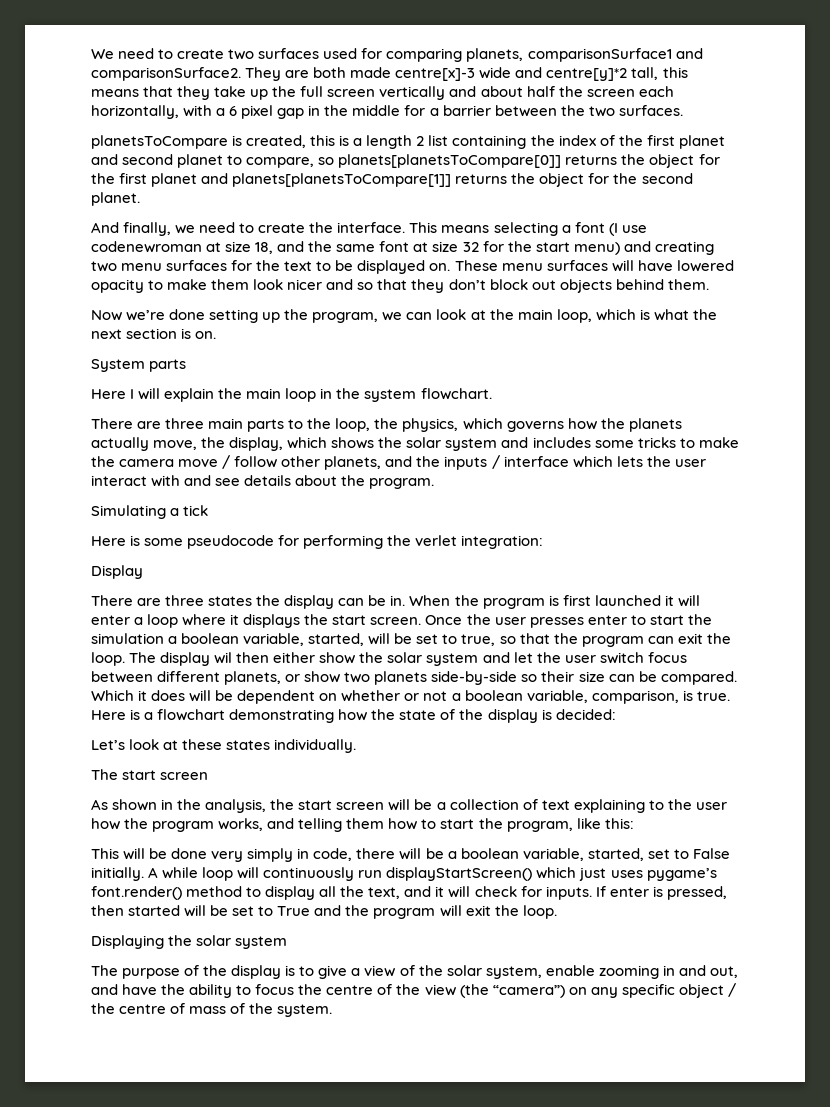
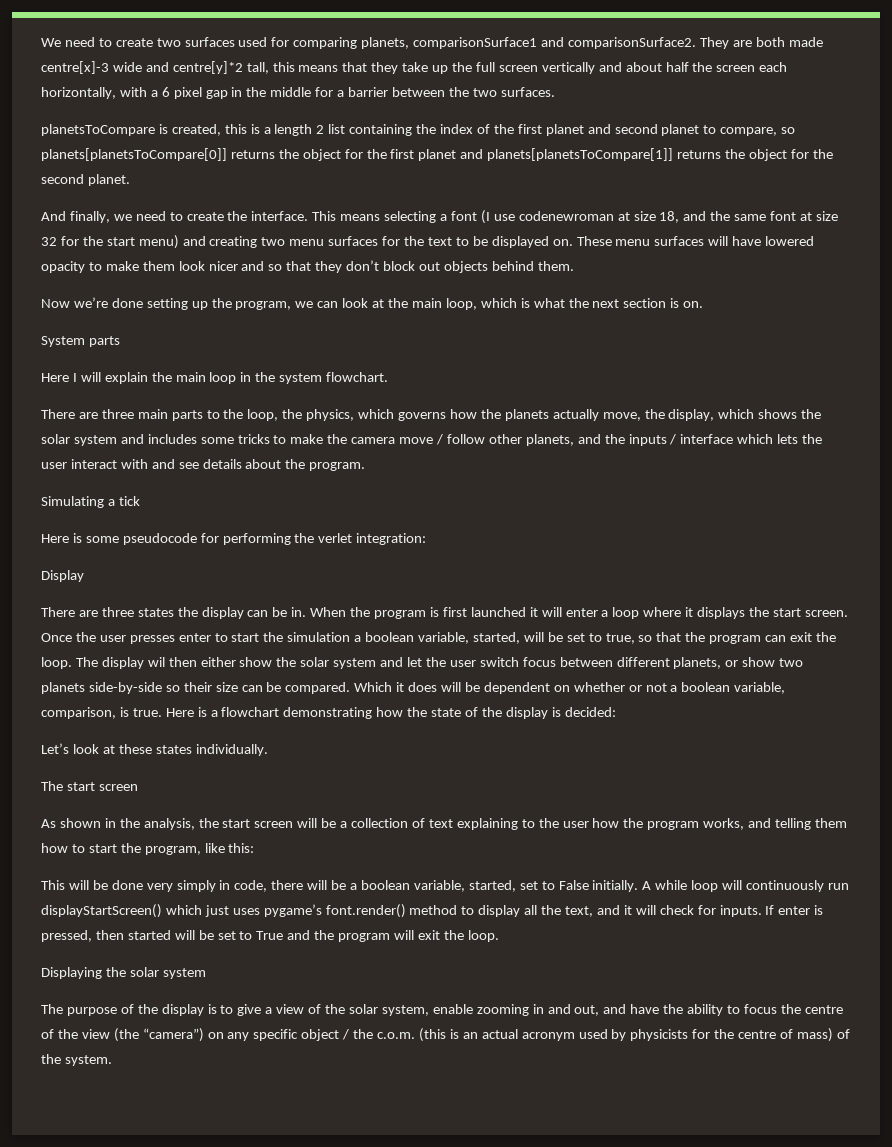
- The purpose of the display is to give a view of the solar system, enable zooming in and out, and have the ability to focus the centre of the view (the “camera”) on any specific object / the centre of mass of the system.
+ The purpose of the display is to give a view of the solar system, enable zooming in and out, and have the ability to focus the centre of the view (the “camera”) on any specific object / the c.o.m. (this is an actual acronym used by physicists for the centre of mass) of the system.

